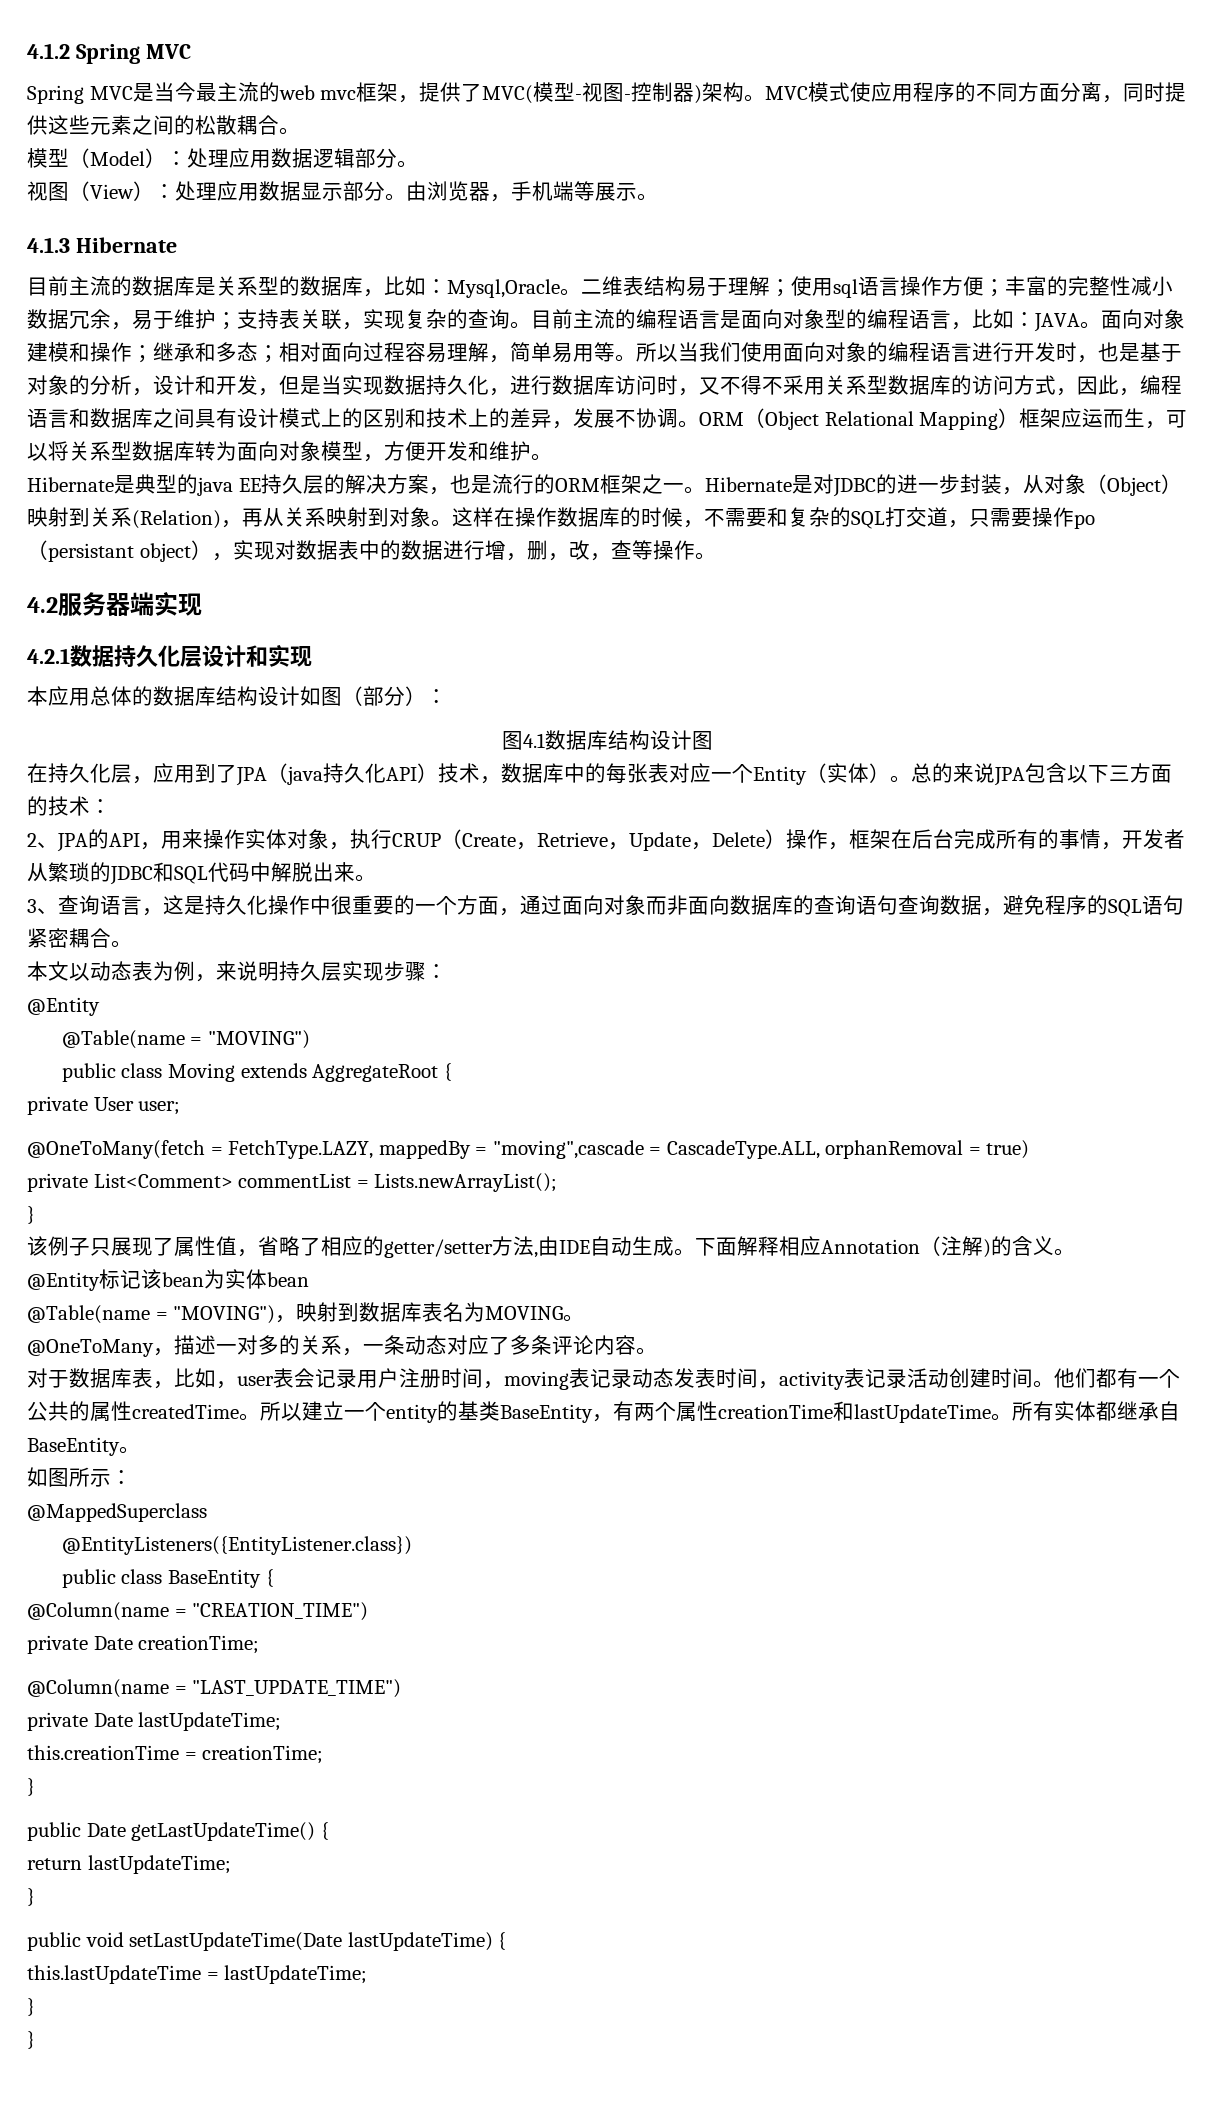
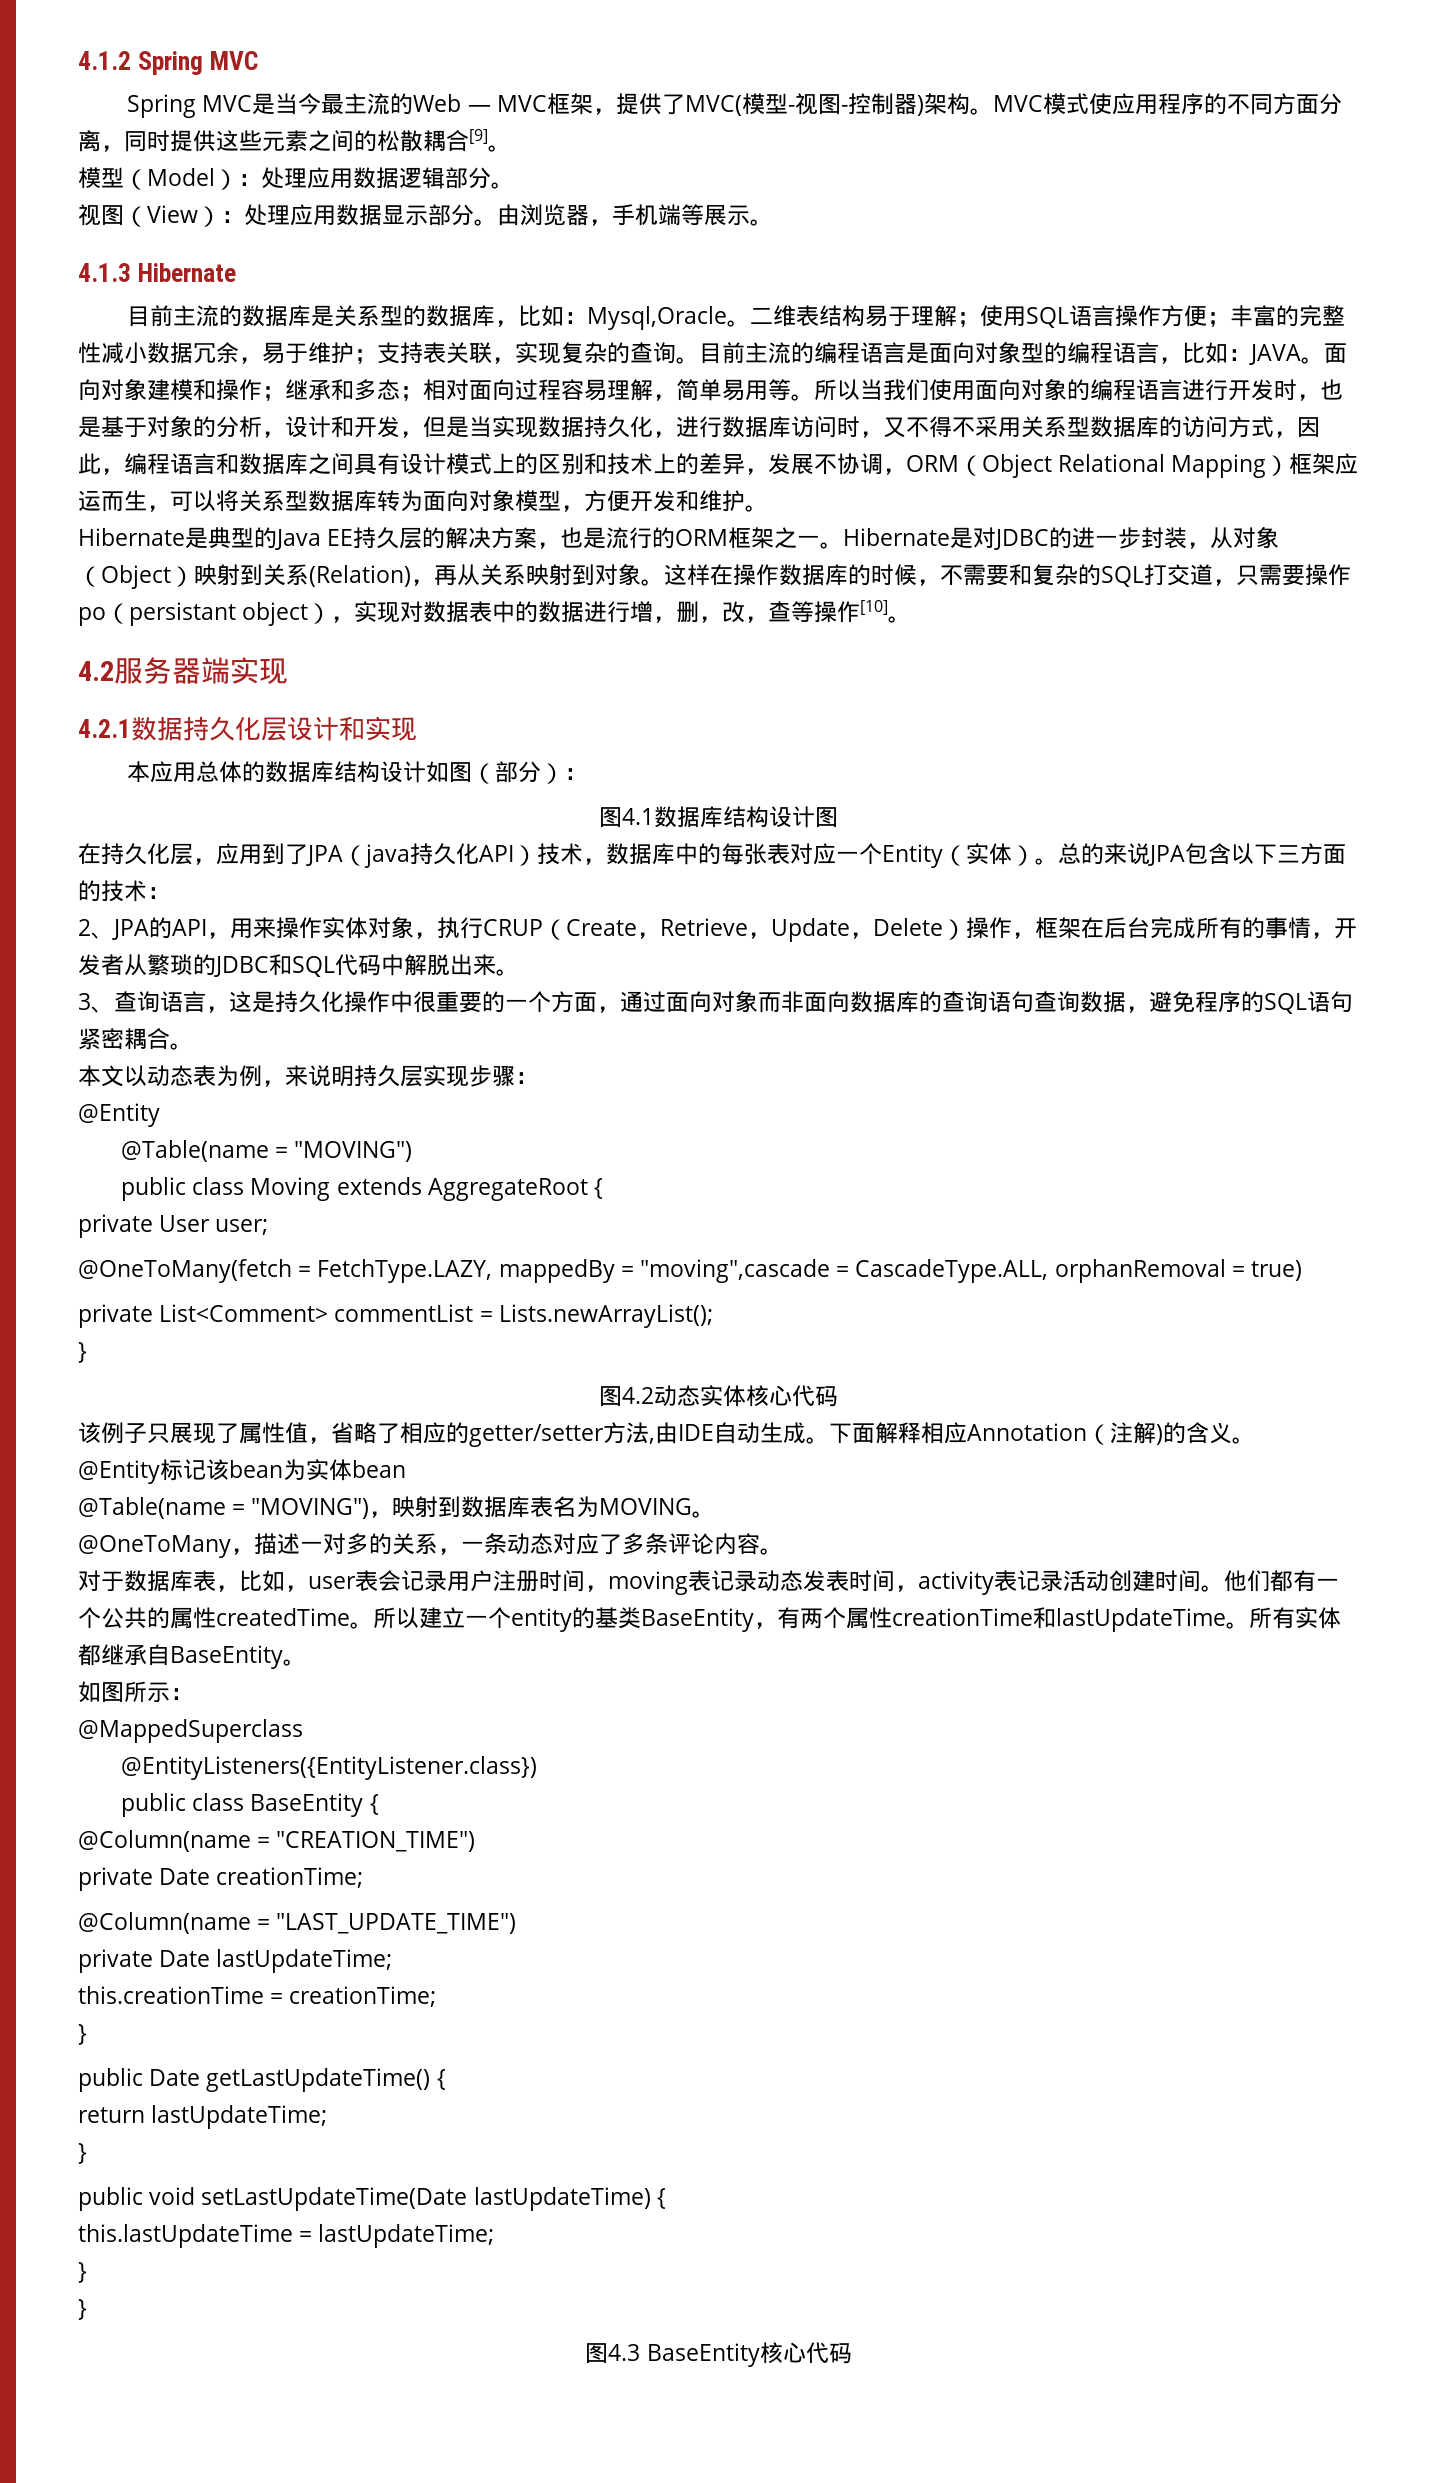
- Spring MVC是当今最主流的web mvc框架，提供了MVC(模型-视图-控制器)架构。
+ Spring MVC是当今最主流的Web — MVC框架，提供了MVC(模型-视图-控制器)架构。
- MVC模式使应用程序的不同方面分离，同时提供这些元素之间的松散耦合。
+ MVC模式使应用程序的不同方面分离，同时提供这些元素之间的松散耦合[9]。
- 二维表结构易于理解；使用sql语言操作方便；丰富的完整性减小数据冗余，易于维护；支持表关联，实现复杂的查询。
+ 二维表结构易于理解；使用SQL语言操作方便；丰富的完整性减小数据冗余，易于维护；支持表关联，实现复杂的查询。
- 所以当我们使用面向对象的编程语言进行开发时，也是基于对象的分析，设计和开发，但是当实现数据持久化，进行数据库访问时，又不得不采用关系型数据库的访问方式，因此，编程语言和数据库之间具有设计模式上的区别和技术上的差异，发展不协调。ORM（Object Relational Mapping）框架应运而生，可以将关系型数据库转为面向对象模型，方便开发和维护。
+ 所以当我们使用面向对象的编程语言进行开发时，也是基于对象的分析，设计和开发，但是当实现数据持久化，进行数据库访问时，又不得不采用关系型数据库的访问方式，因此，编程语言和数据库之间具有设计模式上的区别和技术上的差异，发展不协调，ORM（Object Relational Mapping）框架应运而生，可以将关系型数据库转为面向对象模型，方便开发和维护。
- Hibernate是典型的java EE持久层的解决方案，也是流行的ORM框架之一。
+ Hibernate是典型的Java EE持久层的解决方案，也是流行的ORM框架之一。
- 这样在操作数据库的时候，不需要和复杂的SQL打交道，只需要操作po（persistant object），实现对数据表中的数据进行增，删，改，查等操作。
+ 这样在操作数据库的时候，不需要和复杂的SQL打交道，只需要操作po（persistant object），实现对数据表中的数据进行增，删，改，查等操作[10]。
+ 图4.2动态实体核心代码
+ 图4.3 BaseEntity核心代码

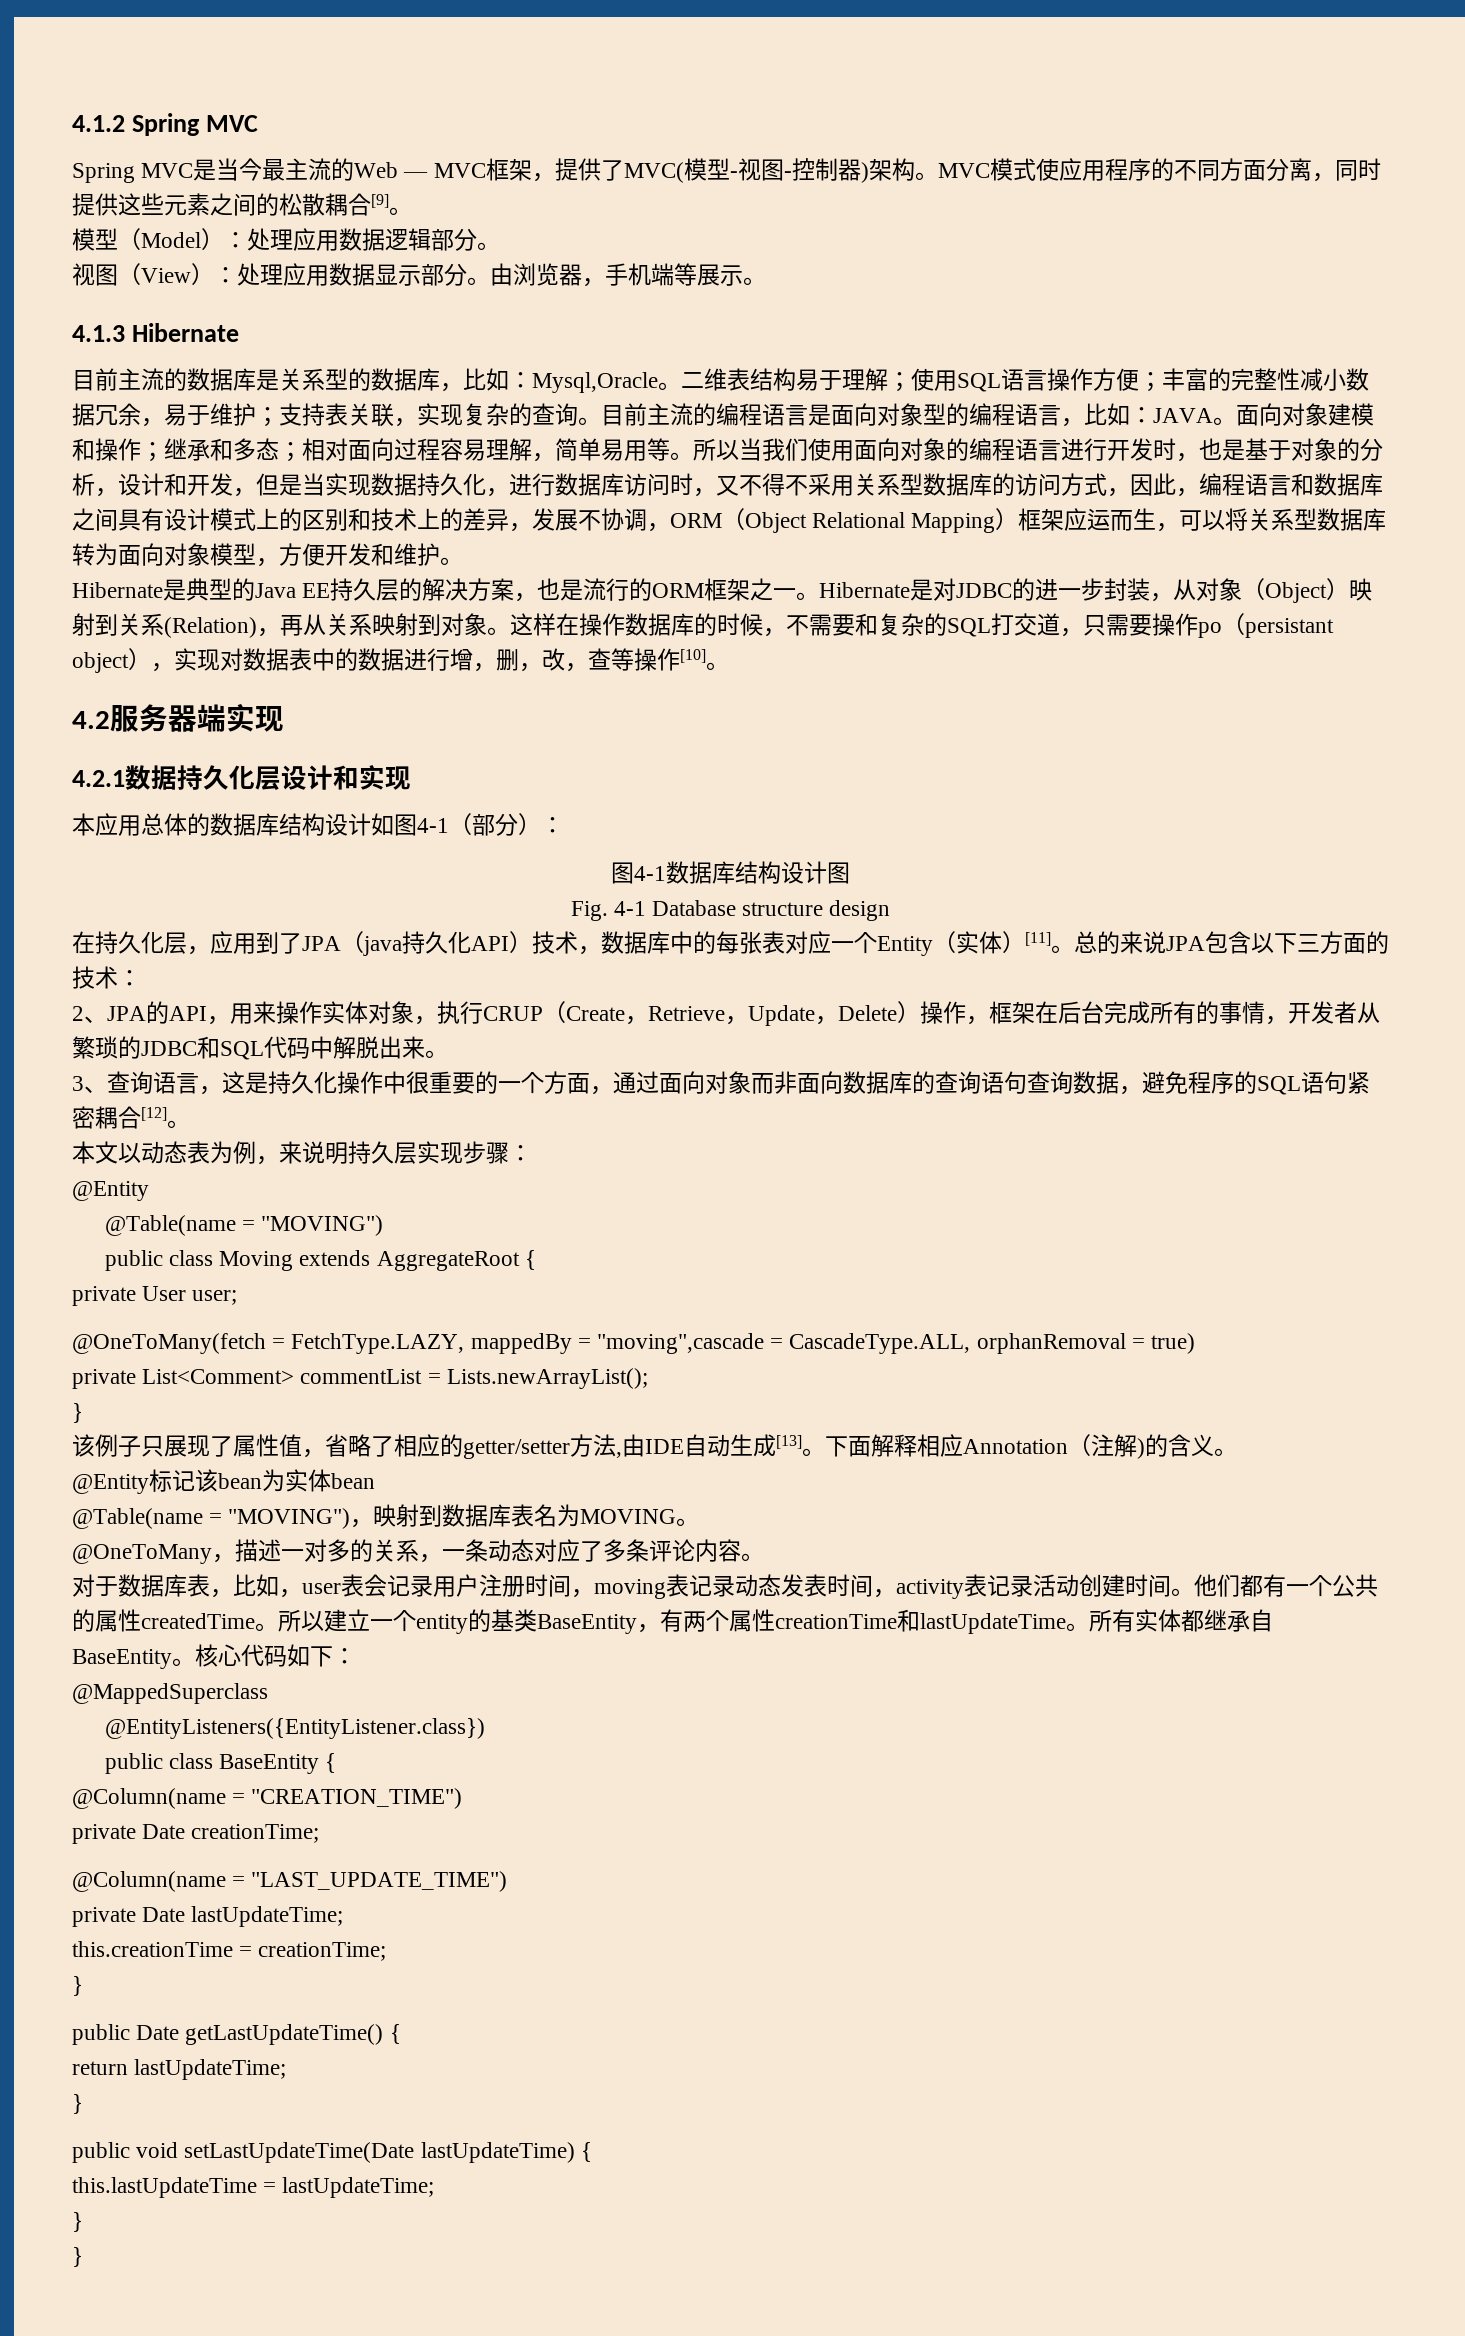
- 本应用总体的数据库结构设计如图（部分）：
+ 本应用总体的数据库结构设计如图4-1（部分）：
- 图4.1数据库结构设计图
+ 图4-1数据库结构设计图
+ Fig. 4-1 Database structure design
- 在持久化层，应用到了JPA（java持久化API）技术，数据库中的每张表对应一个Entity（实体）。
+ 在持久化层，应用到了JPA（java持久化API）技术，数据库中的每张表对应一个Entity（实体）[11]。
- 3、查询语言，这是持久化操作中很重要的一个方面，通过面向对象而非面向数据库的查询语句查询数据，避免程序的SQL语句紧密耦合。
+ 3、查询语言，这是持久化操作中很重要的一个方面，通过面向对象而非面向数据库的查询语句查询数据，避免程序的SQL语句紧密耦合[12]。
- 图4.2动态实体核心代码
- 该例子只展现了属性值，省略了相应的getter/setter方法,由IDE自动生成。
+ 该例子只展现了属性值，省略了相应的getter/setter方法,由IDE自动生成[13]。
- 所有实体都继承自BaseEntity。
- 如图所示：
+ 所有实体都继承自BaseEntity。核心代码如下：
- 图4.3 BaseEntity核心代码

